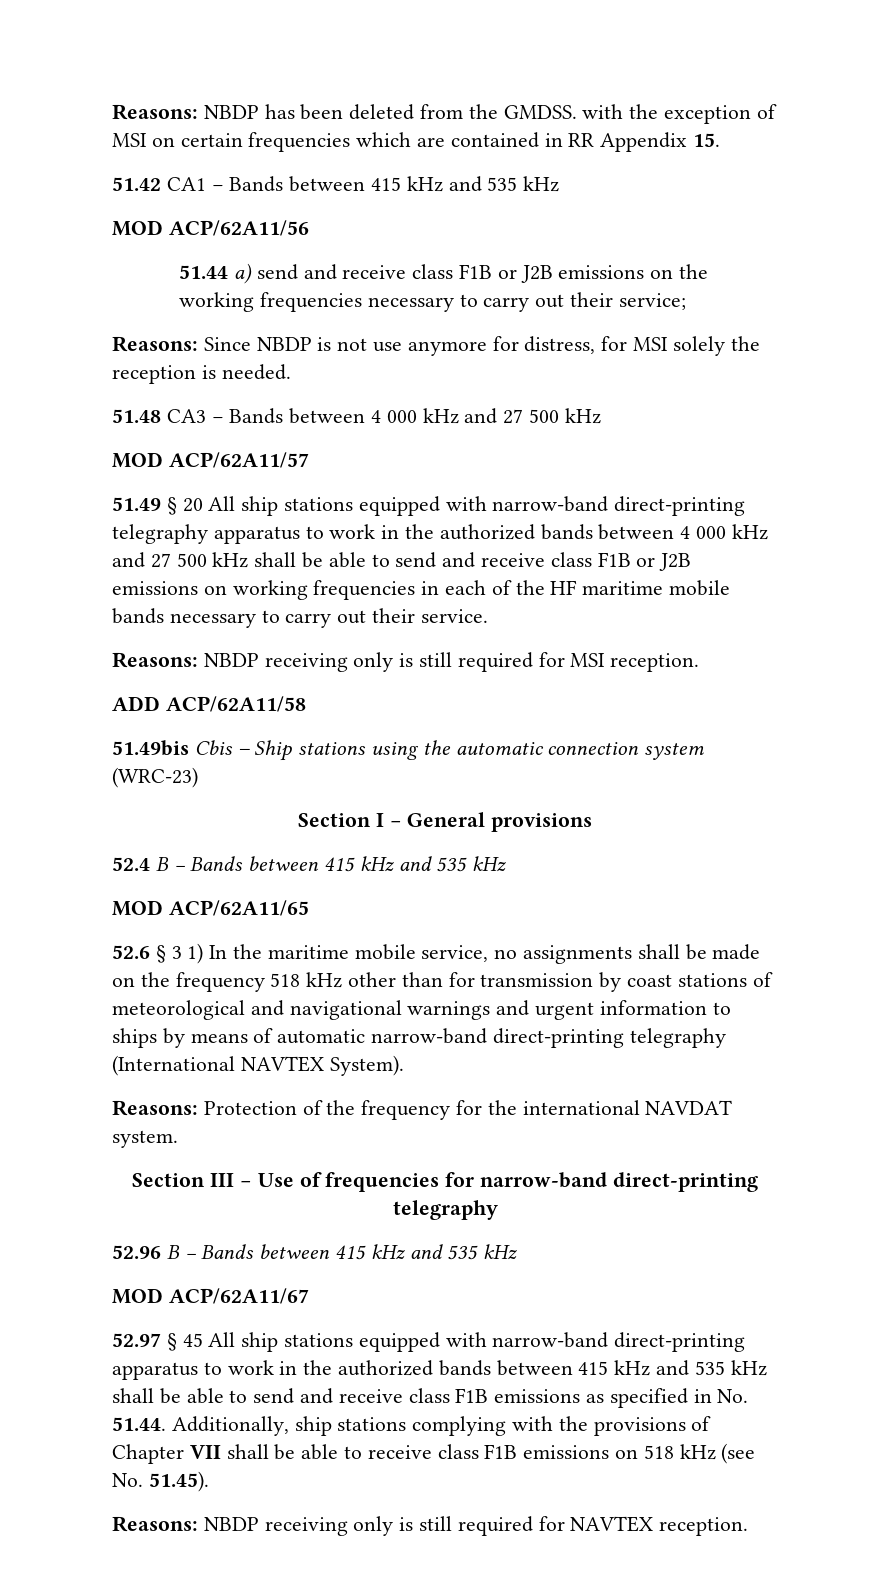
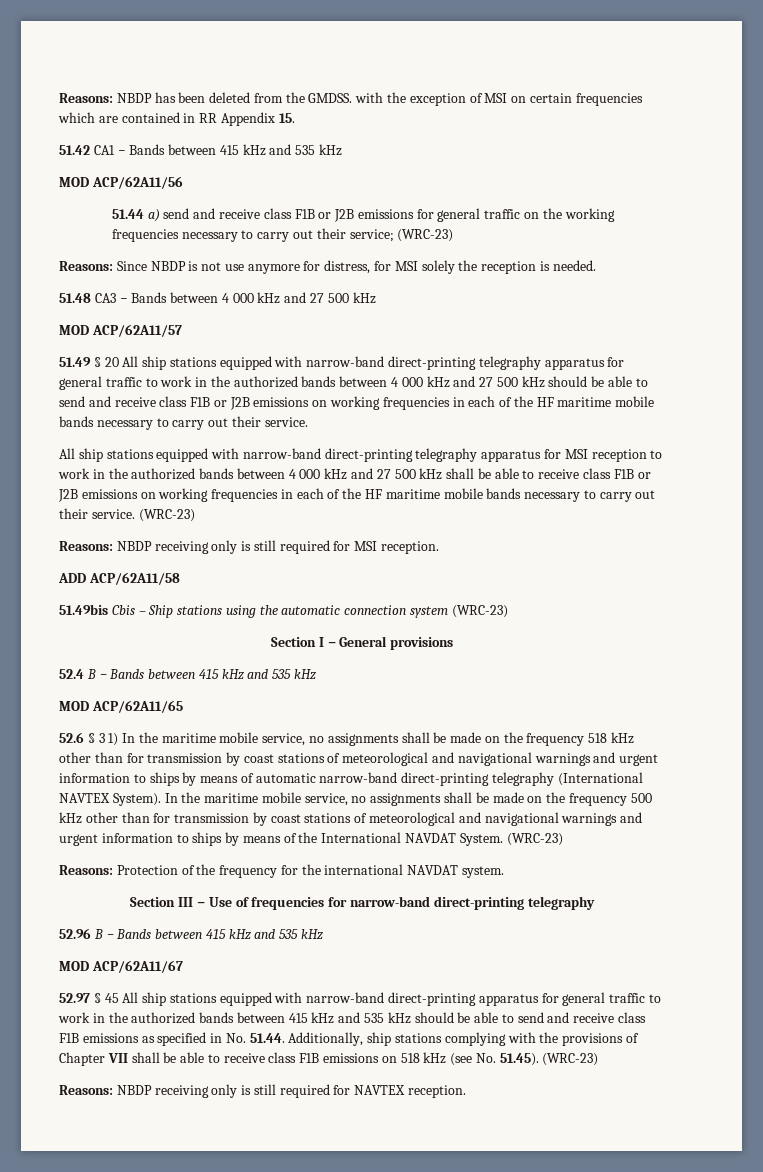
- 51.44 a) send and receive class F1B or J2B emissions on the working frequencies necessary to carry out their service;
+ 51.44 a) send and receive class F1B or J2B emissions for general traffic on the working frequencies necessary to carry out their service; (WRC-23)
- 51.49 § 20 All ship stations equipped with narrow-band direct-printing telegraphy apparatus to work in the authorized bands between 4 000 kHz and 27 500 kHz shall be able to send and receive class F1B or J2B emissions on working frequencies in each of the HF maritime mobile bands necessary to carry out their service.
+ 51.49 § 20 All ship stations equipped with narrow-band direct-printing telegraphy apparatus for general traffic to work in the authorized bands between 4 000 kHz and 27 500 kHz should be able to send and receive class F1B or J2B emissions on working frequencies in each of the HF maritime mobile bands necessary to carry out their service.
+ All ship stations equipped with narrow-band direct-printing telegraphy apparatus for MSI reception to work in the authorized bands between 4 000 kHz and 27 500 kHz shall be able to receive class F1B or J2B emissions on working frequencies in each of the HF maritime mobile bands necessary to carry out their service. (WRC-23)
+ In the maritime mobile service, no assignments shall be made on the frequency 500 kHz other than for transmission by coast stations of meteorological and navigational warnings and urgent information to ships by means of the International NAVDAT System. (WRC-23)
- 52.97 § 45 All ship stations equipped with narrow-band direct-printing apparatus to work in the authorized bands between 415 kHz and 535 kHz shall be able to send and receive class F1B emissions as specified in No. 51.44. Additionally, ship stations complying with the provisions of Chapter VII shall be able to receive class F1B emissions on 518 kHz (see No. 51.45).
+ 52.97 § 45 All ship stations equipped with narrow-band direct-printing apparatus for general traffic to work in the authorized bands between 415 kHz and 535 kHz should be able to send and receive class F1B emissions as specified in No. 51.44. Additionally, ship stations complying with the provisions of Chapter VII shall be able to receive class F1B emissions on 518 kHz (see No. 51.45). (WRC-23)

